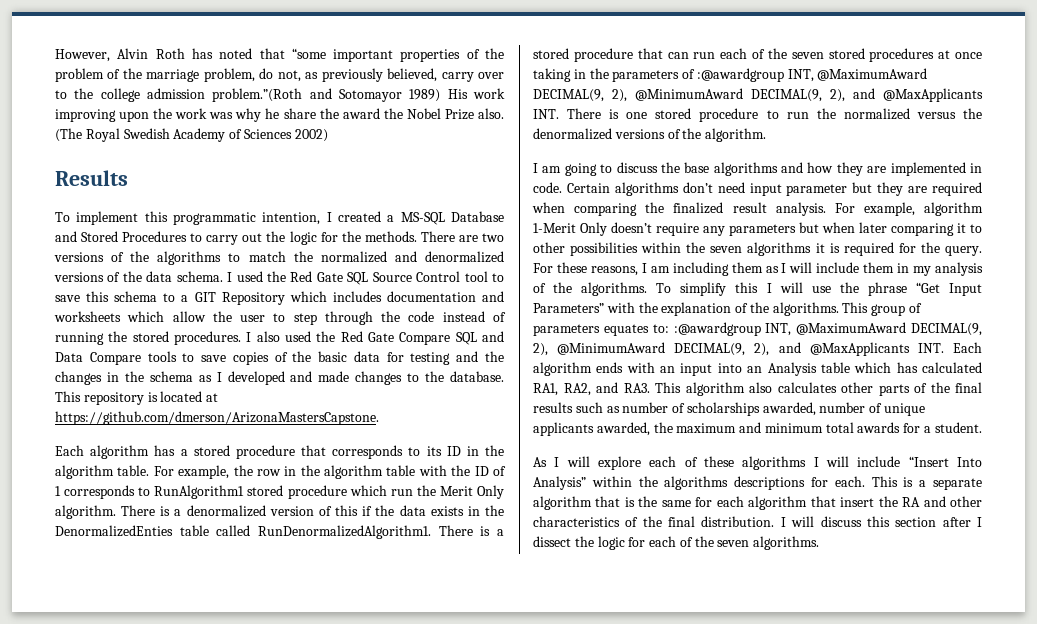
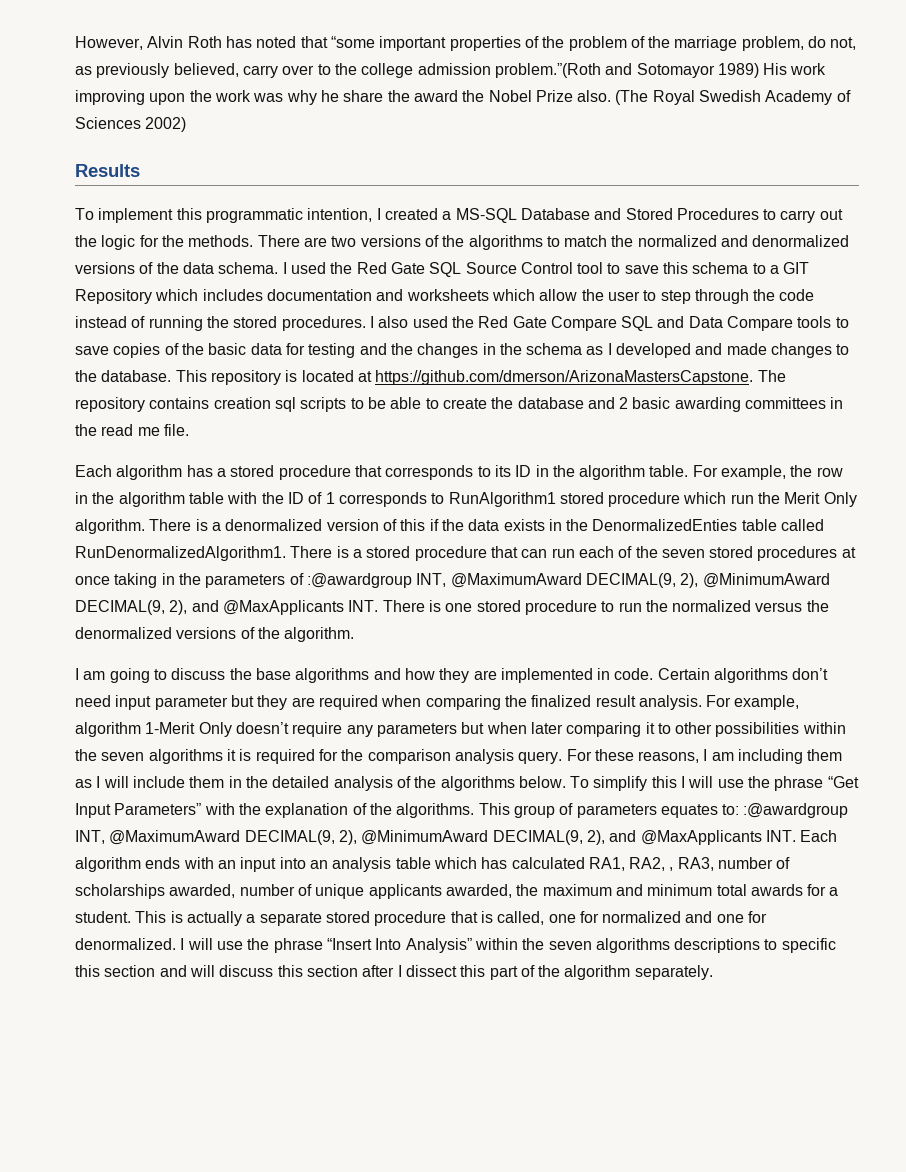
- This repository is located at https://github.com/dmerson/ArizonaMastersCapstone.
+ This repository is located at https://github.com/dmerson/ArizonaMastersCapstone. The repository contains creation sql scripts to be able to create the database and 2 basic awarding committees in the read me file.
- For example, algorithm 1-Merit Only doesn’t require any parameters but when later comparing it to other possibilities within the seven algorithms it is required for the query.
+ For example, algorithm 1-Merit Only doesn’t require any parameters but when later comparing it to other possibilities within the seven algorithms it is required for the comparison analysis query.
- For these reasons, I am including them as I will include them in my analysis of the algorithms.
+ For these reasons, I am including them as I will include them in the detailed analysis of the algorithms below.
- :@awardgroup INT, @MaximumAward DECIMAL(9, 2), @MinimumAward DECIMAL(9, 2), and @MaxApplicants INT. Each algorithm ends with an input into an Analysis table which has calculated RA1, RA2, and RA3. This algorithm also calculates other parts of the final results such as number of scholarships awarded, number of unique applicants awarded, the maximum and minimum total awards for a student.
- As I will explore each of these algorithms I will include “Insert Into Analysis” within the algorithms descriptions for each. This is a separate algorithm that is the same for each algorithm that insert the RA and other characteristics of the final distribution. I will discuss this section after I dissect the logic for each of the seven algorithms.
+ :@awardgroup INT, @MaximumAward DECIMAL(9, 2), @MinimumAward DECIMAL(9, 2), and @MaxApplicants INT. Each algorithm ends with an input into an analysis table which has calculated RA1, RA2, , RA3, number of scholarships awarded, number of unique applicants awarded, the maximum and minimum total awards for a student. This is actually a separate stored procedure that is called, one for normalized and one for denormalized. I will use the phrase “Insert Into Analysis” within the seven algorithms descriptions to specific this section and will discuss this section after I dissect this part of the algorithm separately.

